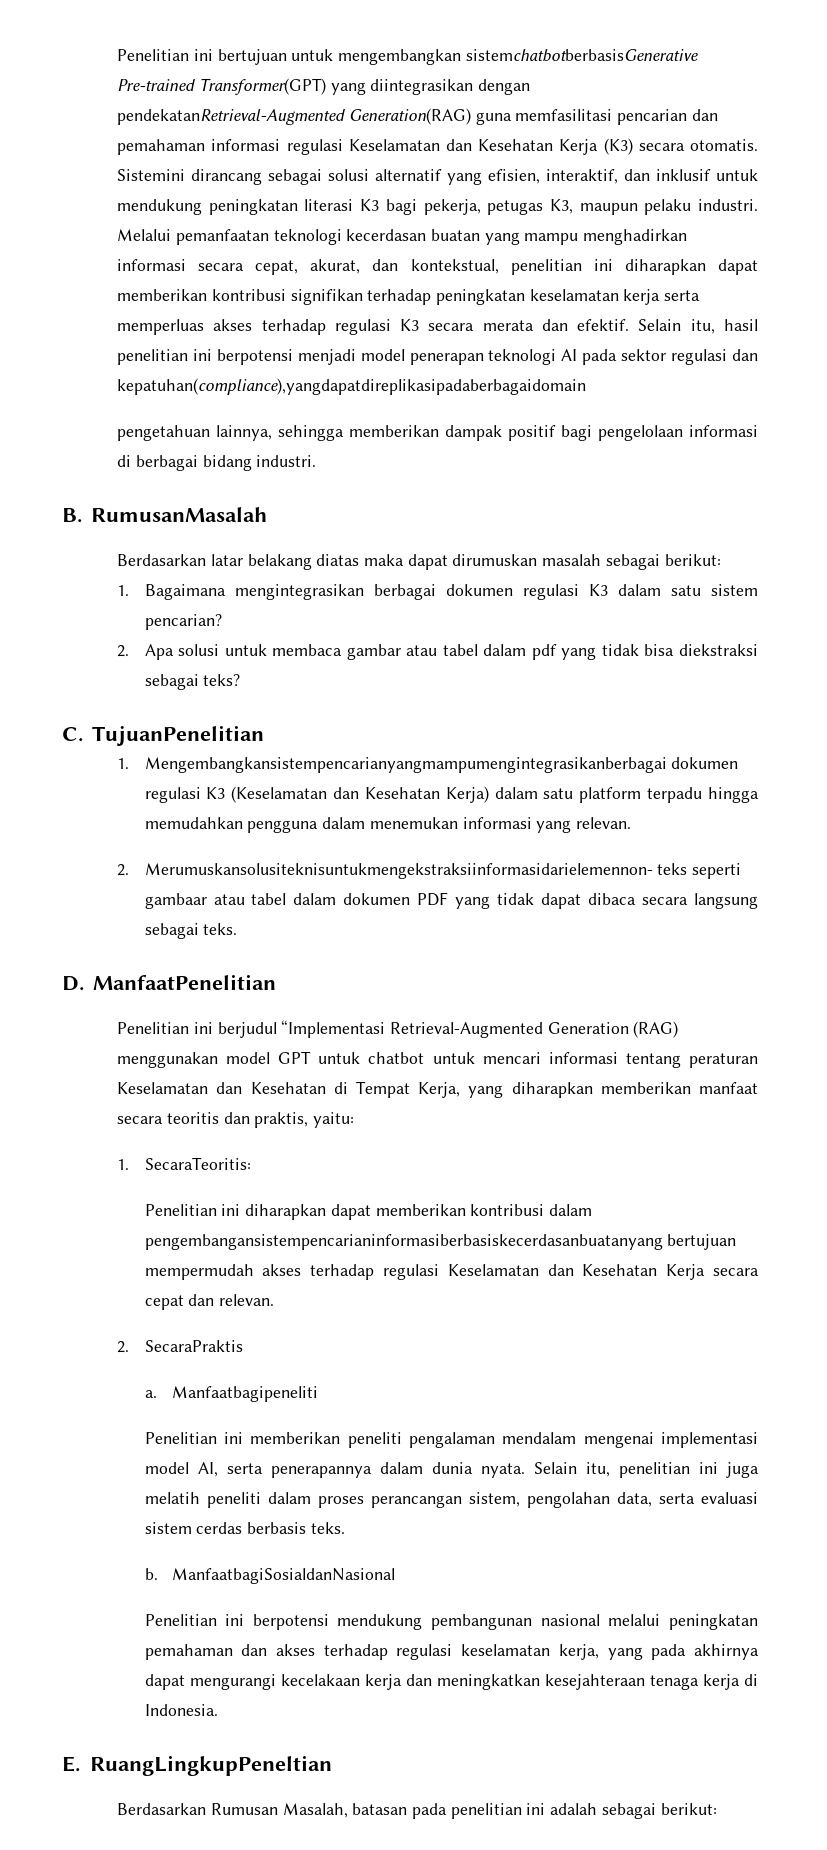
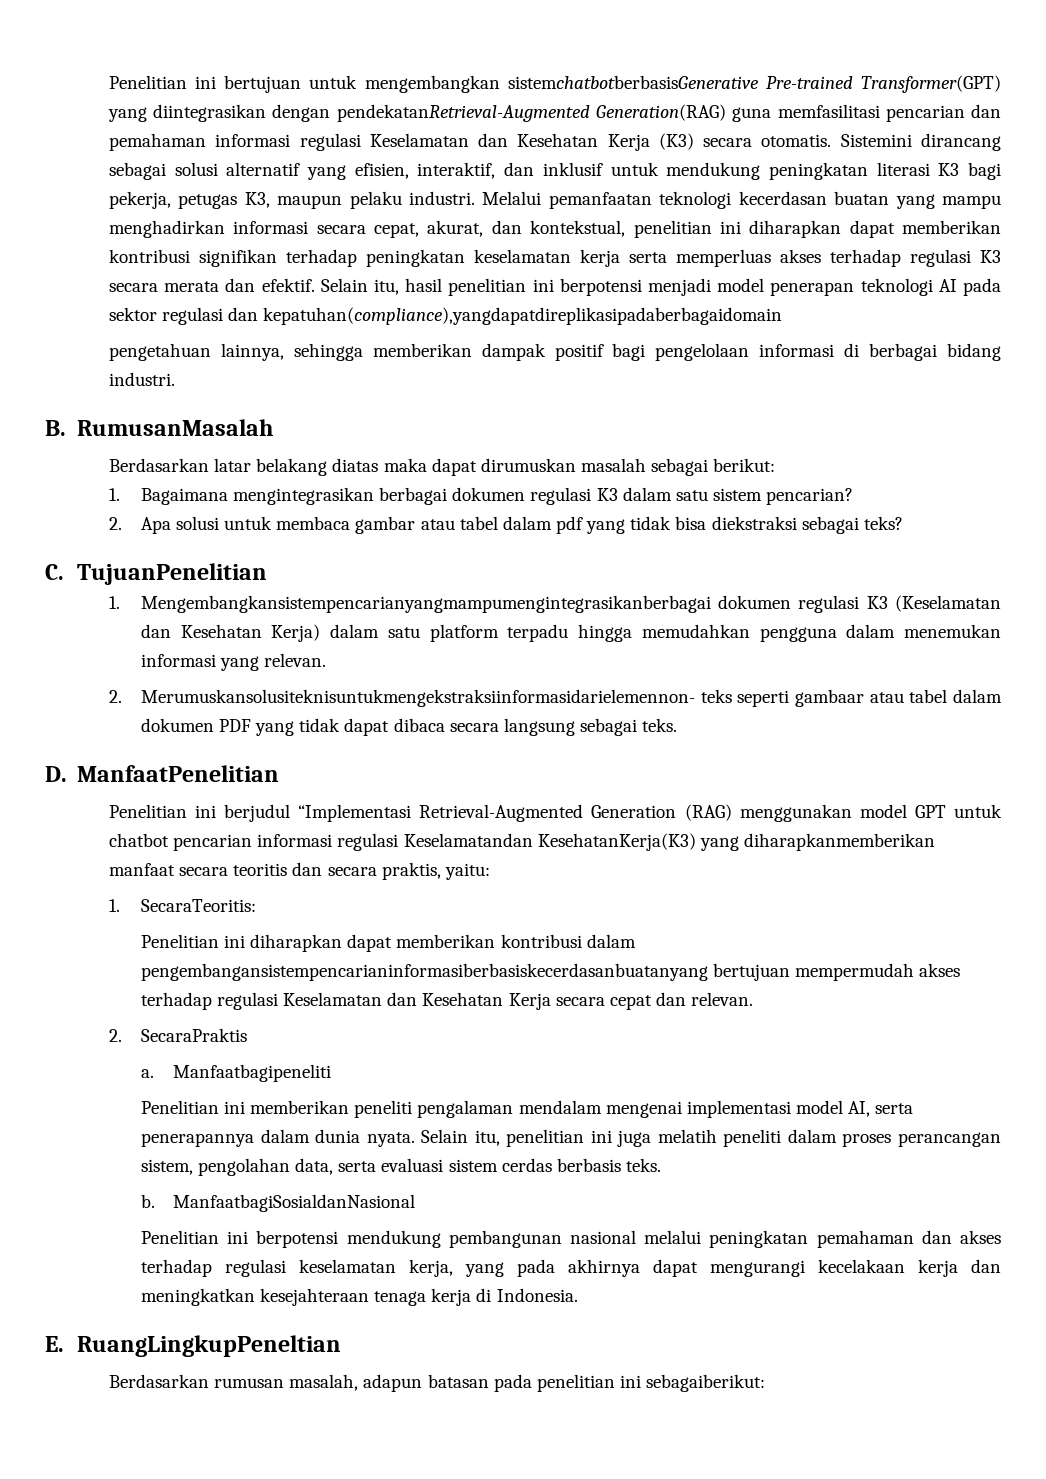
- Penelitian ini berjudul “Implementasi Retrieval-Augmented Generation (RAG) menggunakan model GPT untuk chatbot untuk mencari informasi tentang peraturan Keselamatan dan Kesehatan di Tempat Kerja, yang diharapkan memberikan manfaat secara teoritis dan praktis, yaitu:
+ Penelitian ini berjudul “Implementasi Retrieval-Augmented Generation (RAG) menggunakan model GPT untuk chatbot pencarian informasi regulasi Keselamatandan KesehatanKerja(K3) yang diharapkanmemberikan manfaat secara teoritis dan secara praktis, yaitu:
- Berdasarkan Rumusan Masalah, batasan pada penelitian ini adalah sebagai berikut:
+ Berdasarkan rumusan masalah, adapun batasan pada penelitian ini sebagaiberikut:

